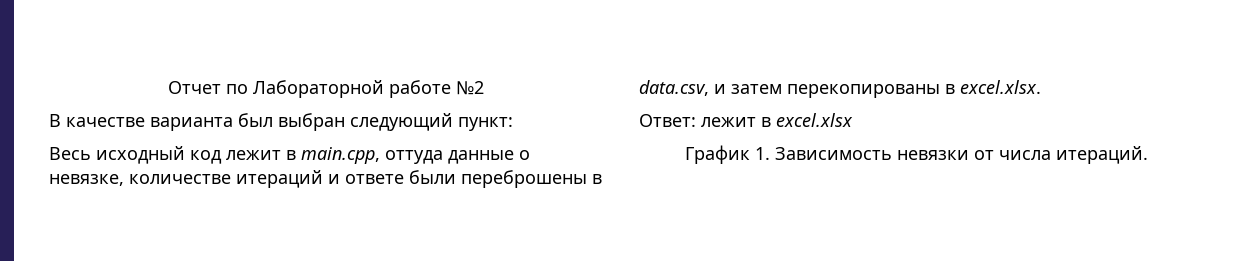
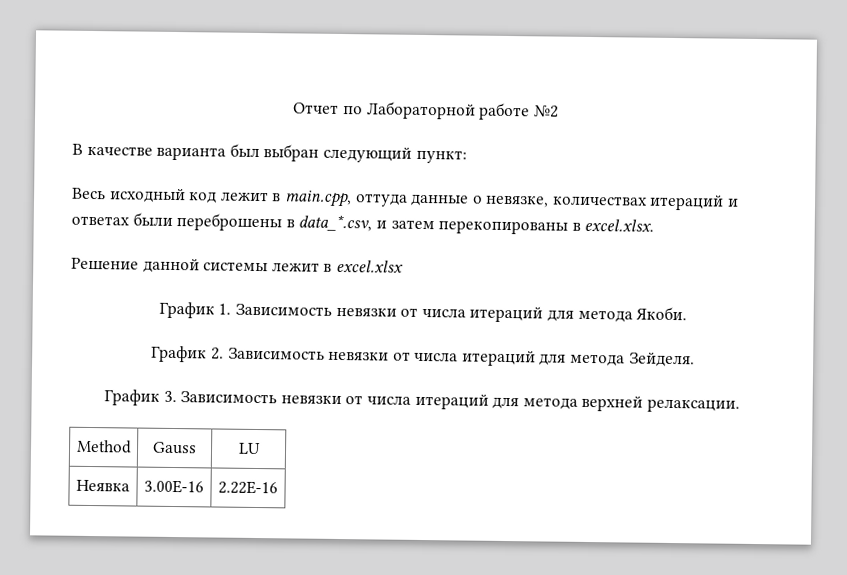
- Весь исходный код лежит в main.cpp, оттуда данные о невязке, количестве итераций и ответе были переброшены в data.csv, и затем перекопированы в excel.xlsx.
+ Весь исходный код лежит в main.cpp, оттуда данные о невязке, количествах итераций и ответах были переброшены в data_*.csv, и затем перекопированы в excel.xlsx.
- Ответ: лежит в excel.xlsx
+ Решение данной системы лежит в excel.xlsx
- График 1. Зависимость невязки от числа итераций.
+ График 1. Зависимость невязки от числа итераций для метода Якоби.
+ График 2. Зависимость невязки от числа итераций для метода Зейделя.
+ График 3. Зависимость невязки от числа итераций для метода верхней релаксации.
+ Method | Gauss | LU
+ Неявка | 3.00E-16 | 2.22E-16

